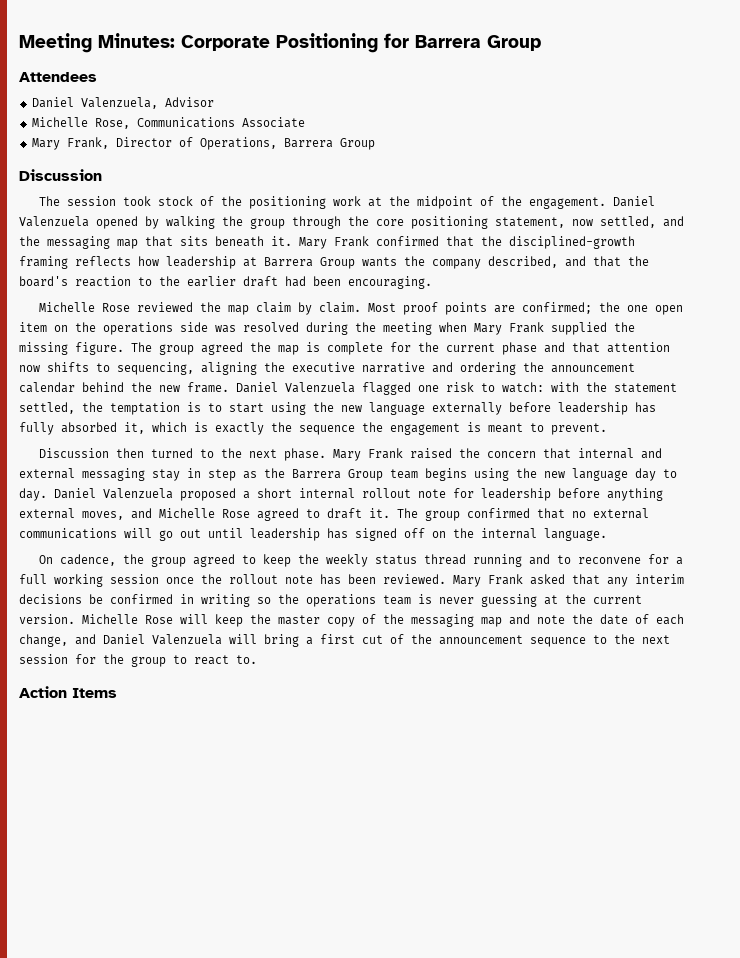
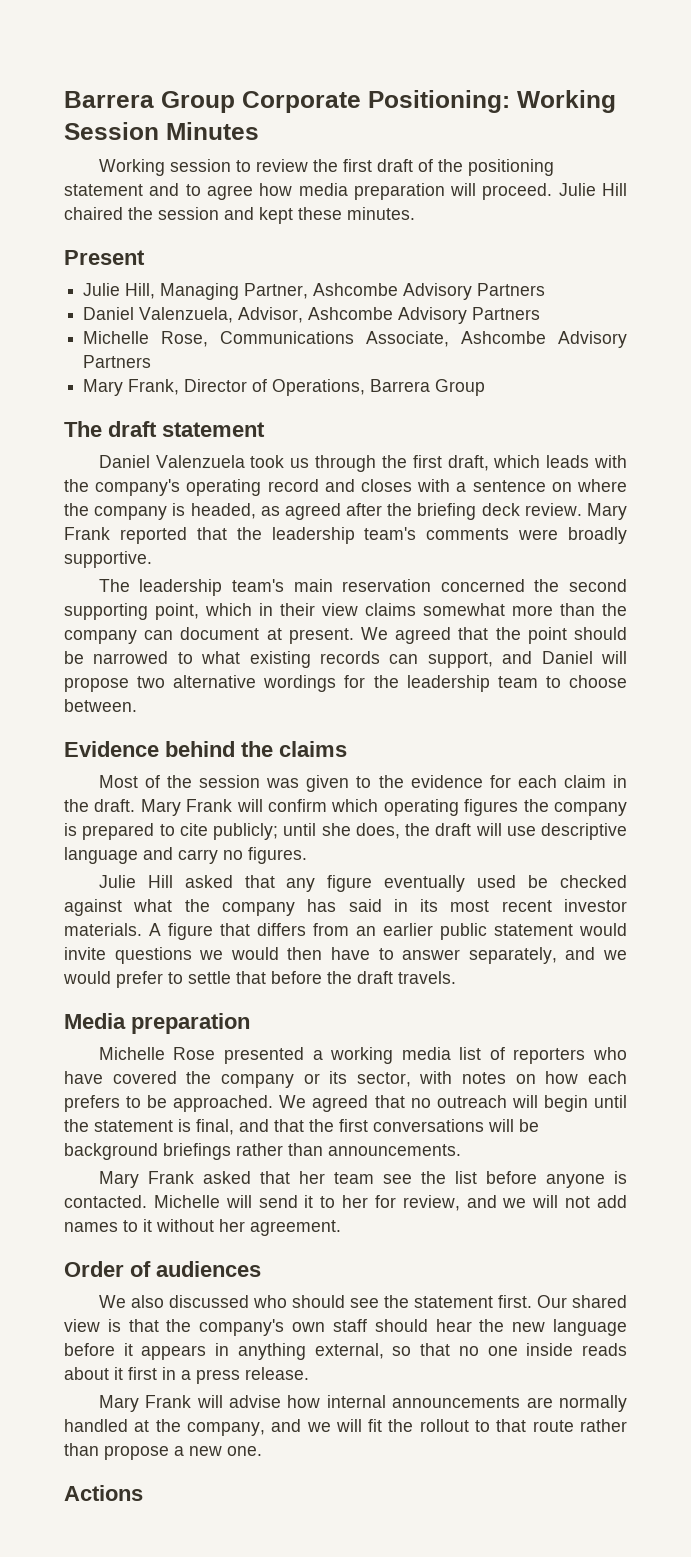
- Meeting Minutes: Corporate Positioning for Barrera Group
- Attendees
- Daniel Valenzuela, Advisor
+ Barrera Group Corporate Positioning: Working Session Minutes
+ Working session to review the first draft of the positioning statement and to agree how media preparation will proceed. Julie Hill chaired the session and kept these minutes.
+ Present
+ Julie Hill, Managing Partner, Ashcombe Advisory Partners
+ Daniel Valenzuela, Advisor, Ashcombe Advisory Partners
- Michelle Rose, Communications Associate
+ Michelle Rose, Communications Associate, Ashcombe Advisory Partners
  Mary Frank, Director of Operations, Barrera Group
- Discussion
- The session took stock of the positioning work at the midpoint of the engagement. Daniel Valenzuela opened by walking the group through the core positioning statement, now settled, and the messaging map that sits beneath it. Mary Frank confirmed that the disciplined-growth framing reflects how leadership at Barrera Group wants the company described, and that the board's reaction to the earlier draft had been encouraging.
- Michelle Rose reviewed the map claim by claim. Most proof points are confirmed; the one open item on the operations side was resolved during the meeting when Mary Frank supplied the missing figure. The group agreed the map is complete for the current phase and that attention now shifts to sequencing, aligning the executive narrative and ordering the announcement calendar behind the new frame. Daniel Valenzuela flagged one risk to watch: with the statement settled, the temptation is to start using the new language externally before leadership has fully absorbed it, which is exactly the sequence the engagement is meant to prevent.
- Discussion then turned to the next phase. Mary Frank raised the concern that internal and external messaging stay in step as the Barrera Group team begins using the new language day to day. Daniel Valenzuela proposed a short internal rollout note for leadership before anything external moves, and Michelle Rose agreed to draft it. The group confirmed that no external communications will go out until leadership has signed off on the internal language.
- On cadence, the group agreed to keep the weekly status thread running and to reconvene for a full working session once the rollout note has been reviewed. Mary Frank asked that any interim decisions be confirmed in writing so the operations team is never guessing at the current version. Michelle Rose will keep the master copy of the messaging map and note the date of each change, and Daniel Valenzuela will bring a first cut of the announcement sequence to the next session for the group to react to.
- Action Items
+ The draft statement
+ Daniel Valenzuela took us through the first draft, which leads with the company's operating record and closes with a sentence on where the company is headed, as agreed after the briefing deck review. Mary Frank reported that the leadership team's comments were broadly supportive.
+ The leadership team's main reservation concerned the second supporting point, which in their view claims somewhat more than the company can document at present. We agreed that the point should be narrowed to what existing records can support, and Daniel will propose two alternative wordings for the leadership team to choose between.
+ Evidence behind the claims
+ Most of the session was given to the evidence for each claim in the draft. Mary Frank will confirm which operating figures the company is prepared to cite publicly; until she does, the draft will use descriptive language and carry no figures.
+ Julie Hill asked that any figure eventually used be checked against what the company has said in its most recent investor materials. A figure that differs from an earlier public statement would invite questions we would then have to answer separately, and we would prefer to settle that before the draft travels.
+ Media preparation
+ Michelle Rose presented a working media list of reporters who have covered the company or its sector, with notes on how each prefers to be approached. We agreed that no outreach will begin until the statement is final, and that the first conversations will be background briefings rather than announcements.
+ Mary Frank asked that her team see the list before anyone is contacted. Michelle will send it to her for review, and we will not add names to it without her agreement.
+ Order of audiences
+ We also discussed who should see the statement first. Our shared view is that the company's own staff should hear the new language before it appears in anything external, so that no one inside reads about it first in a press release.
+ Mary Frank will advise how internal announcements are normally handled at the company, and we will fit the rollout to that route rather than propose a new one.
+ Actions

